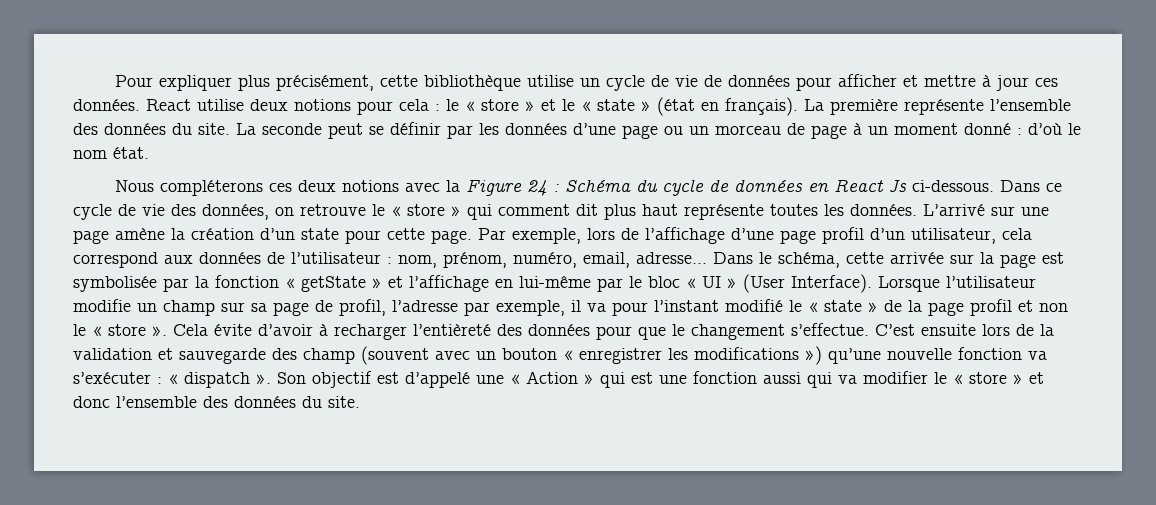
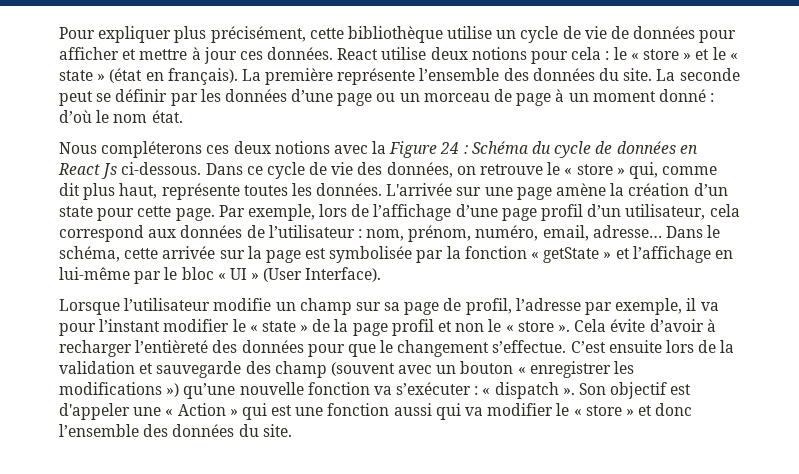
- Dans ce cycle de vie des données, on retrouve le « store » qui comment dit plus haut représente toutes les données.
+ Dans ce cycle de vie des données, on retrouve le « store » qui, comme dit plus haut, représente toutes les données.
- L’arrivé sur une page amène la création d’un state pour cette page.
+ L'arrivée sur une page amène la création d’un state pour cette page.
- Dans le schéma, cette arrivée sur la page est symbolisée par la fonction « getState » et l’affichage en lui-même par le bloc « UI » (User Interface). Lorsque l’utilisateur modifie un champ sur sa page de profil, l’adresse par exemple, il va pour l’instant modifié le « state » de la page profil et non le « store ».
+ Dans le schéma, cette arrivée sur la page est symbolisée par la fonction « getState » et l’affichage en lui-même par le bloc « UI » (User Interface).
+ Lorsque l’utilisateur modifie un champ sur sa page de profil, l’adresse par exemple, il va pour l’instant modifier le « state » de la page profil et non le « store ».
- Son objectif est d’appelé une « Action » qui est une fonction aussi qui va modifier le « store » et donc l’ensemble des données du site.
+ Son objectif est d'appeler une « Action » qui est une fonction aussi qui va modifier le « store » et donc l’ensemble des données du site.

